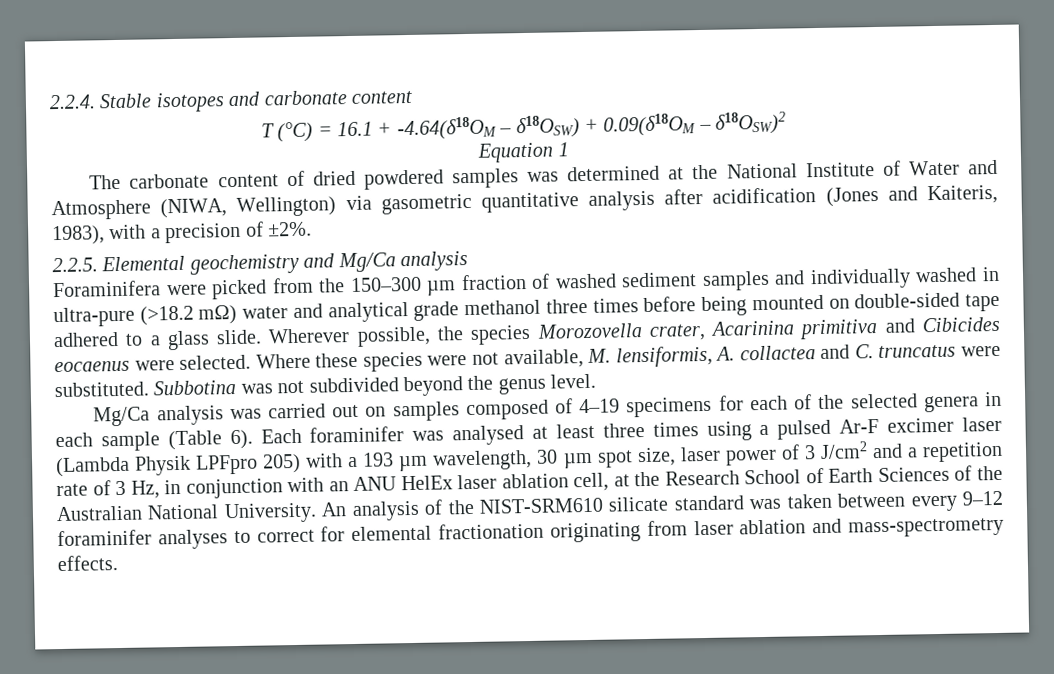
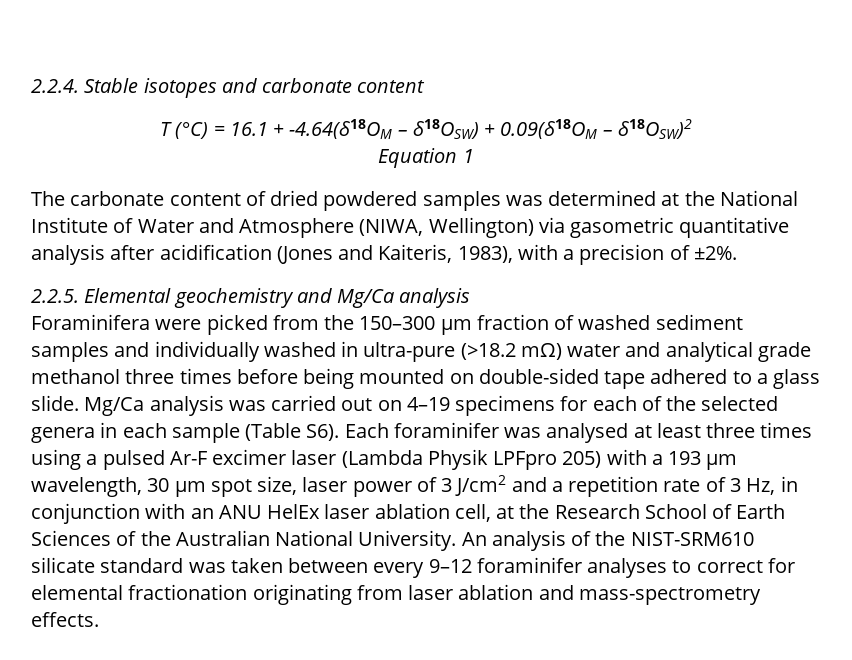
- Foraminifera were picked from the 150–300 µm fraction of washed sediment samples and individually washed in ultra-pure (>18.2 mΩ) water and analytical grade methanol three times before being mounted on double-sided tape adhered to a glass slide. Wherever possible, the species Morozovella crater, Acarinina primitiva and Cibicides eocaenus were selected. Where these species were not available, M. lensiformis, A. collactea and C. truncatus were substituted. Subbotina was not subdivided beyond the genus level.
- Mg/Ca analysis was carried out on samples composed of 4–19 specimens for each of the selected genera in each sample (Table 6). Each foraminifer was analysed at least three times using a pulsed Ar-F excimer laser (Lambda Physik LPFpro 205) with a 193 µm wavelength, 30 µm spot size, laser power of 3 J/cm2 and a repetition rate of 3 Hz, in conjunction with an ANU HelEx laser ablation cell, at the Research School of Earth Sciences of the Australian National University.
+ Foraminifera were picked from the 150–300 µm fraction of washed sediment samples and individually washed in ultra-pure (>18.2 mΩ) water and analytical grade methanol three times before being mounted on double-sided tape adhered to a glass slide. Mg/Ca analysis was carried out on 4–19 specimens for each of the selected genera in each sample (Table S6). Each foraminifer was analysed at least three times using a pulsed Ar-F excimer laser (Lambda Physik LPFpro 205) with a 193 µm wavelength, 30 µm spot size, laser power of 3 J/cm2 and a repetition rate of 3 Hz, in conjunction with an ANU HelEx laser ablation cell, at the Research School of Earth Sciences of the Australian National University.

